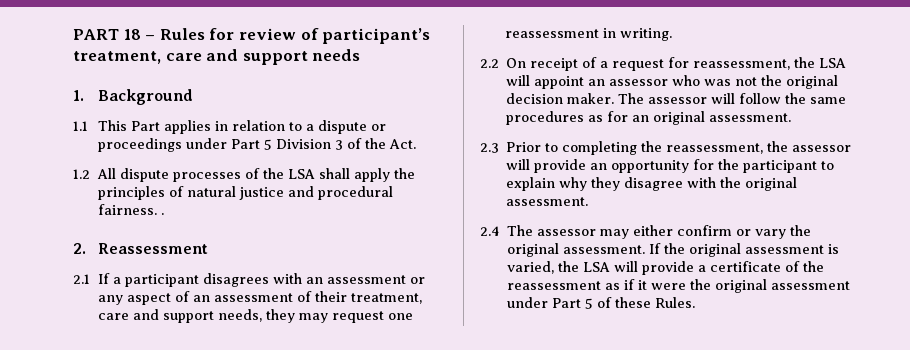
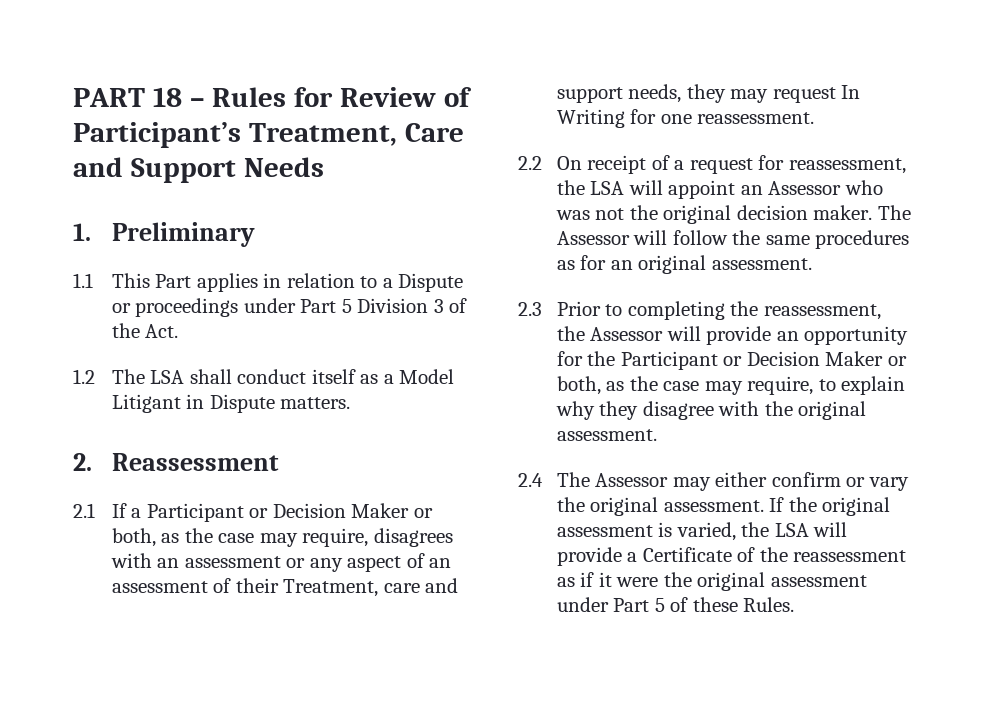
- PART 18 – Rules for review of participant’s treatment, care and support needs
+ PART 18 – Rules for Review of Participant’s Treatment, Care and Support Needs
- 1. Background
+ 1. Preliminary
- 1.1 This Part applies in relation to a dispute or proceedings under Part 5 Division 3 of the Act.
+ 1.1 This Part applies in relation to a Dispute or proceedings under Part 5 Division 3 of the Act.
- 1.2 All dispute processes of the LSA shall apply the principles of natural justice and procedural fairness. .
+ 1.2 The LSA shall conduct itself as a Model Litigant in Dispute matters.
- 2.1 If a participant disagrees with an assessment or any aspect of an assessment of their treatment, care and support needs, they may request one reassessment in writing.
+ 2.1 If a Participant or Decision Maker or both, as the case may require, disagrees with an assessment or any aspect of an assessment of their Treatment, care and support needs, they may request In Writing for one reassessment.
- 2.2 On receipt of a request for reassessment, the LSA will appoint an assessor who was not the original decision maker.
+ 2.2 On receipt of a request for reassessment, the LSA will appoint an Assessor who was not the original decision maker.
- The assessor will follow the same procedures as for an original assessment.
+ The Assessor will follow the same procedures as for an original assessment.
- 2.3 Prior to completing the reassessment, the assessor will provide an opportunity for the participant to explain why they disagree with the original assessment.
+ 2.3 Prior to completing the reassessment, the Assessor will provide an opportunity for the Participant or Decision Maker or both, as the case may require, to explain why they disagree with the original assessment.
- 2.4 The assessor may either confirm or vary the original assessment.
+ 2.4 The Assessor may either confirm or vary the original assessment.
- If the original assessment is varied, the LSA will provide a certificate of the reassessment as if it were the original assessment under Part 5 of these Rules.
+ If the original assessment is varied, the LSA will provide a Certificate of the reassessment as if it were the original assessment under Part 5 of these Rules.

